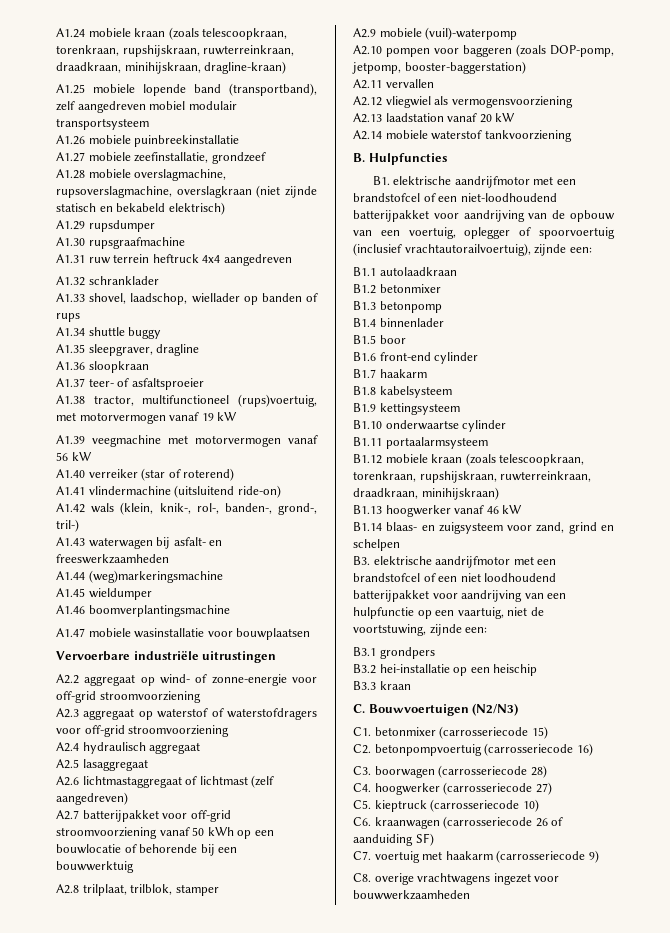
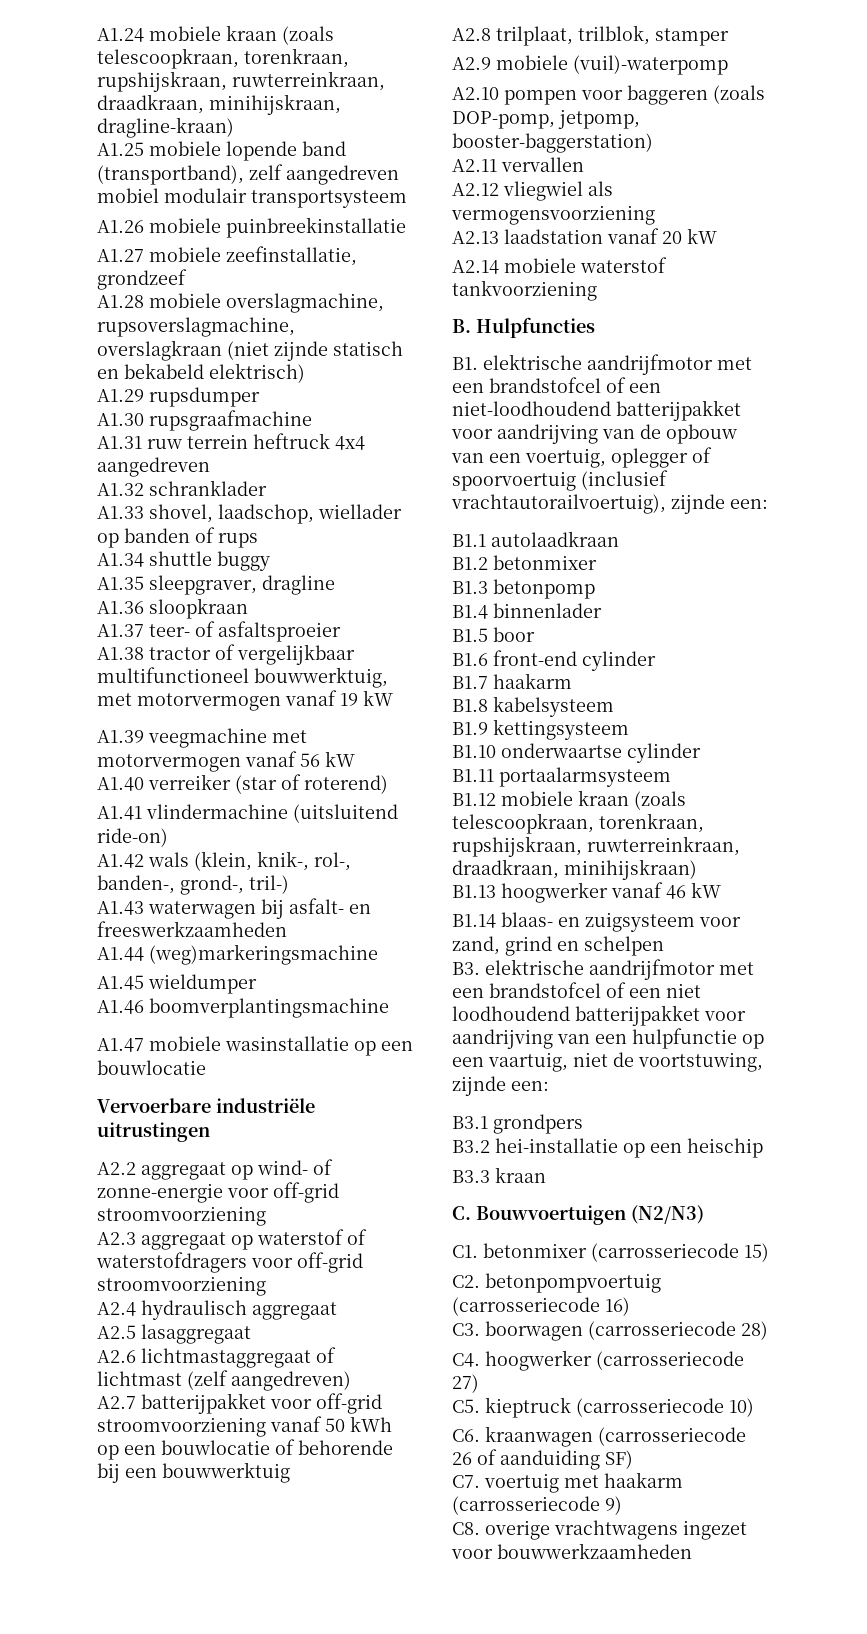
- A1.38 tractor, multifunctioneel (rups)voertuig, met motorvermogen vanaf 19 kW
+ A1.38 tractor of vergelijkbaar multifunctioneel bouwwerktuig, met motorvermogen vanaf 19 kW
- A1.47 mobiele wasinstallatie voor bouwplaatsen
+ A1.47 mobiele wasinstallatie op een bouwlocatie

